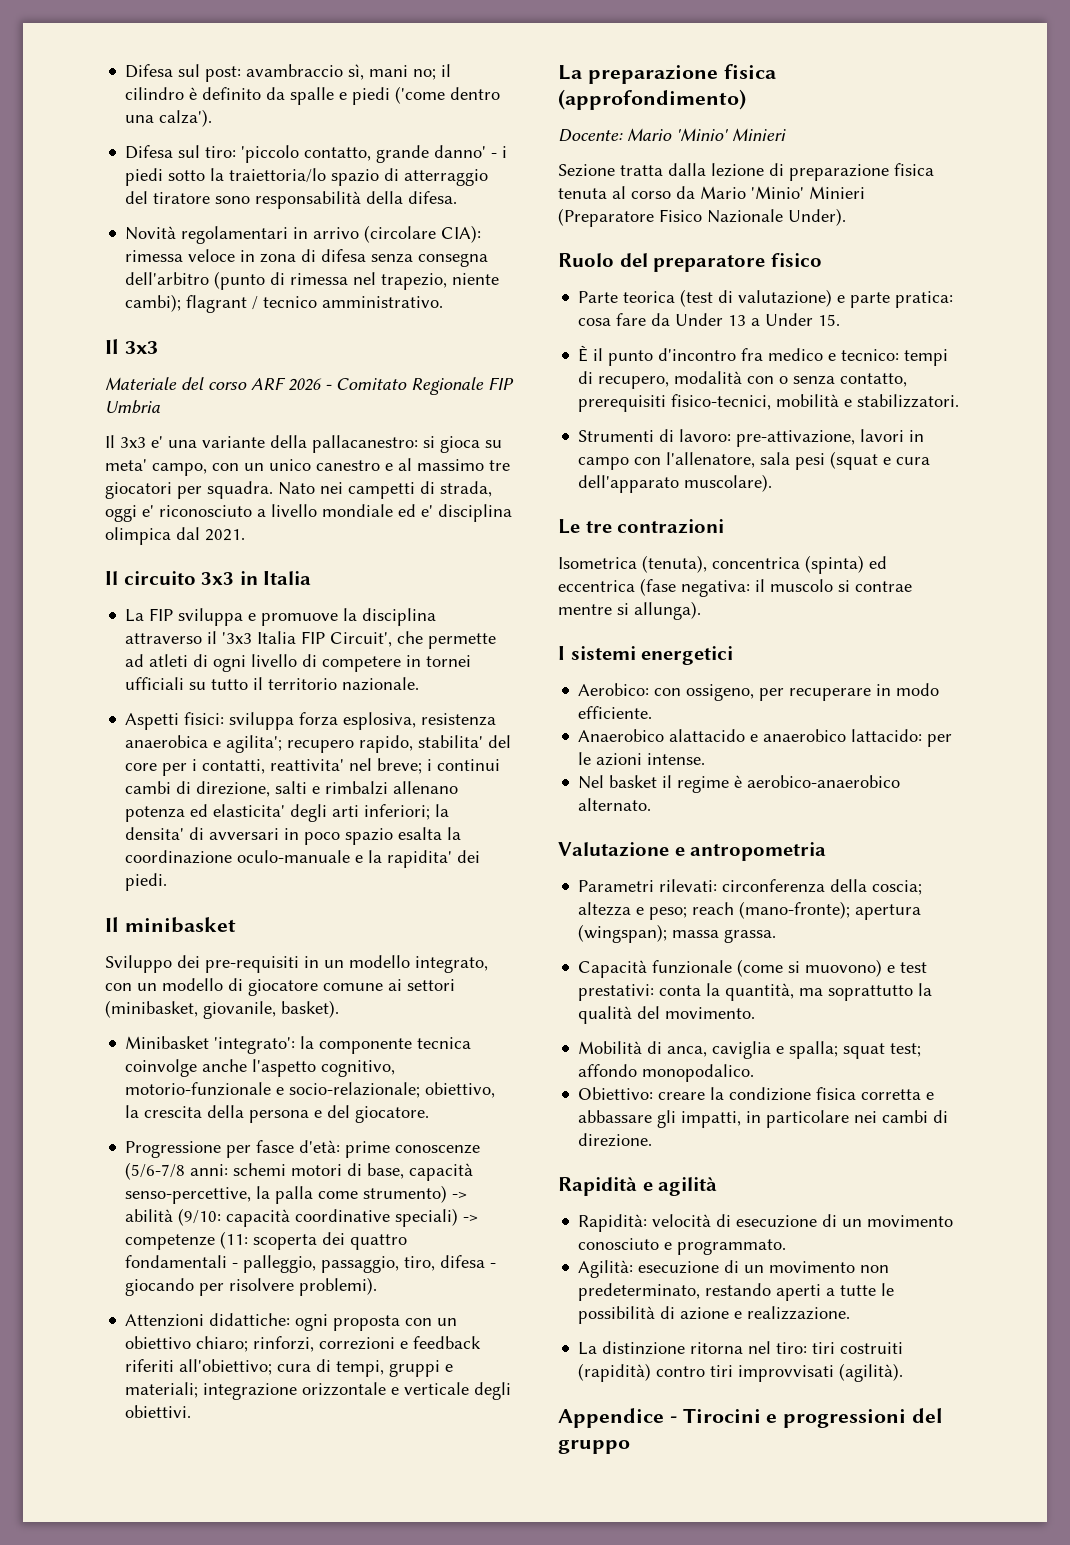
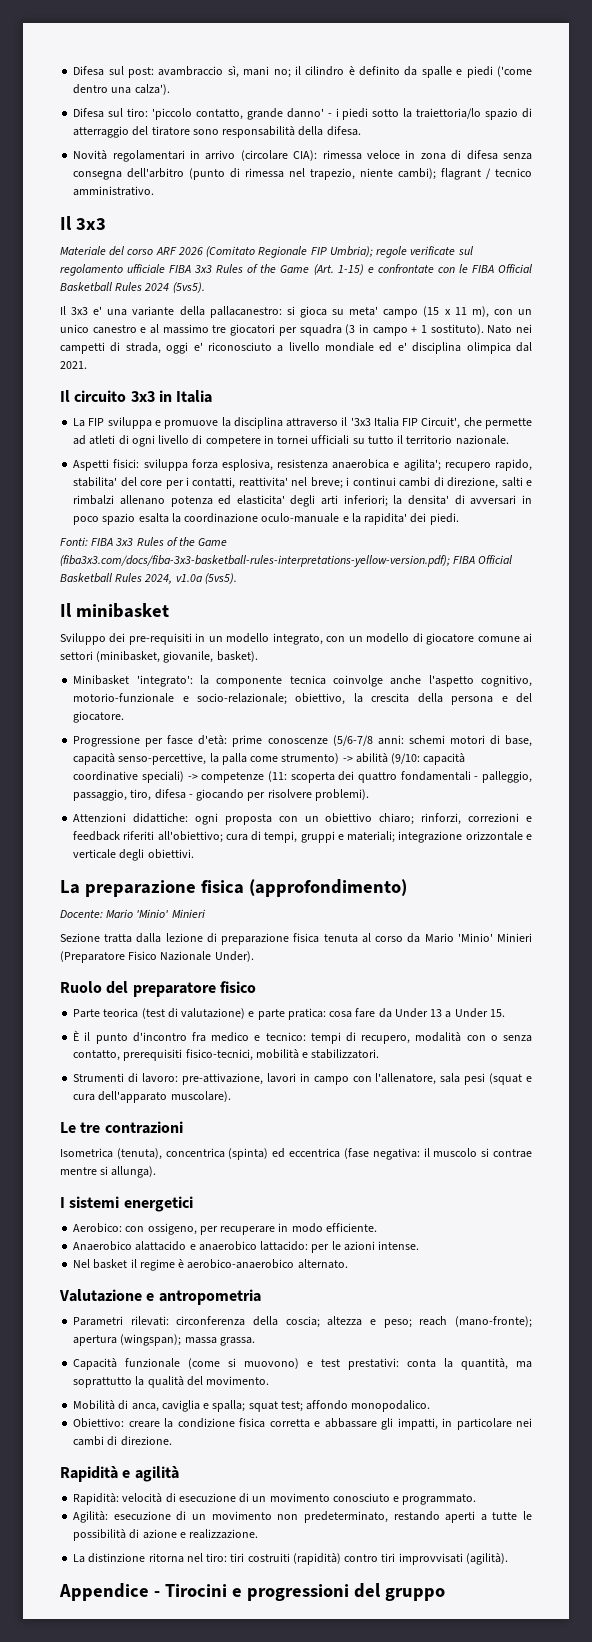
- Materiale del corso ARF 2026 - Comitato Regionale FIP Umbria
+ Materiale del corso ARF 2026 (Comitato Regionale FIP Umbria); regole verificate sul regolamento ufficiale FIBA 3x3 Rules of the Game (Art. 1-15) e confrontate con le FIBA Official Basketball Rules 2024 (5vs5).
- Il 3x3 e' una variante della pallacanestro: si gioca su meta' campo, con un unico canestro e al massimo tre giocatori per squadra.
+ Il 3x3 e' una variante della pallacanestro: si gioca su meta' campo (15 x 11 m), con un unico canestro e al massimo tre giocatori per squadra (3 in campo + 1 sostituto).
+ Fonti: FIBA 3x3 Rules of the Game (fiba3x3.com/docs/fiba-3x3-basketball-rules-interpretations-yellow-version.pdf); FIBA Official Basketball Rules 2024, v1.0a (5vs5).

